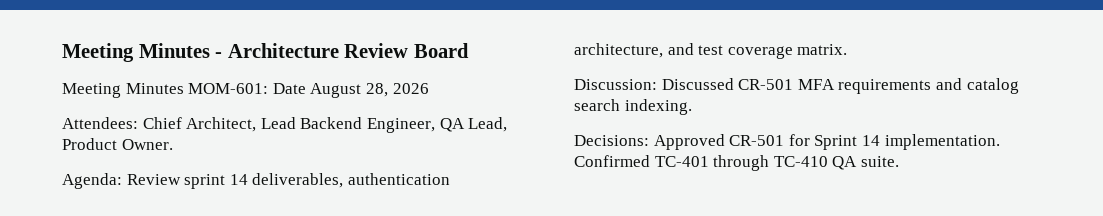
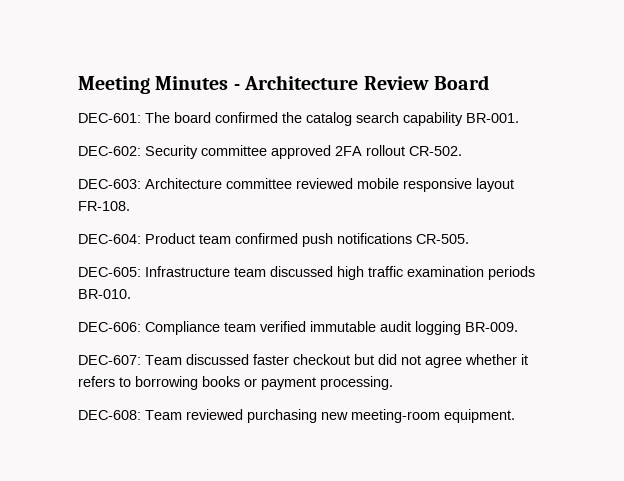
- Meeting Minutes MOM-601: Date August 28, 2026
- Attendees: Chief Architect, Lead Backend Engineer, QA Lead, Product Owner.
- Agenda: Review sprint 14 deliverables, authentication architecture, and test coverage matrix.
- Discussion: Discussed CR-501 MFA requirements and catalog search indexing.
- Decisions: Approved CR-501 for Sprint 14 implementation. Confirmed TC-401 through TC-410 QA suite.
+ DEC-601: The board confirmed the catalog search capability BR-001.
+ DEC-602: Security committee approved 2FA rollout CR-502.
+ DEC-603: Architecture committee reviewed mobile responsive layout FR-108.
+ DEC-604: Product team confirmed push notifications CR-505.
+ DEC-605: Infrastructure team discussed high traffic examination periods BR-010.
+ DEC-606: Compliance team verified immutable audit logging BR-009.
+ DEC-607: Team discussed faster checkout but did not agree whether it refers to borrowing books or payment processing.
+ DEC-608: Team reviewed purchasing new meeting-room equipment.

